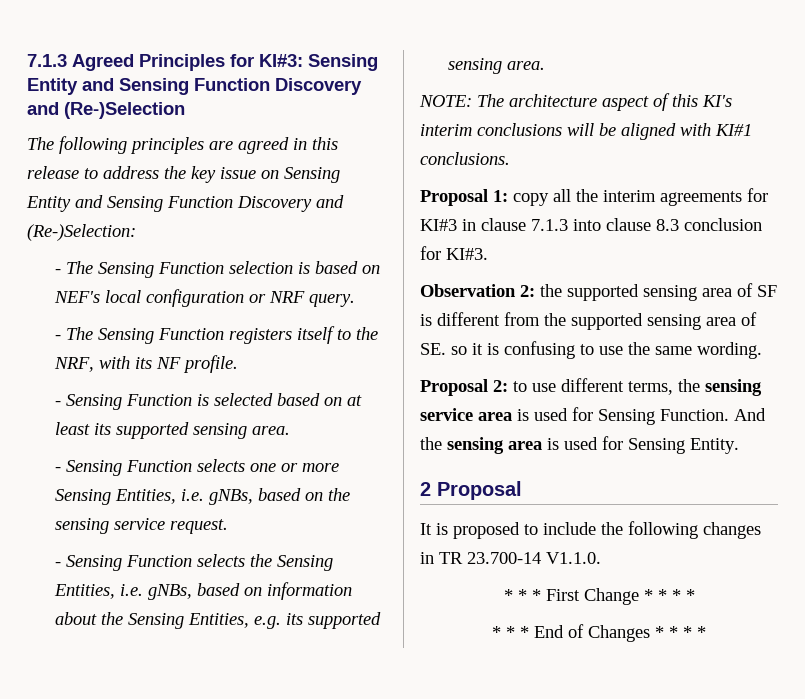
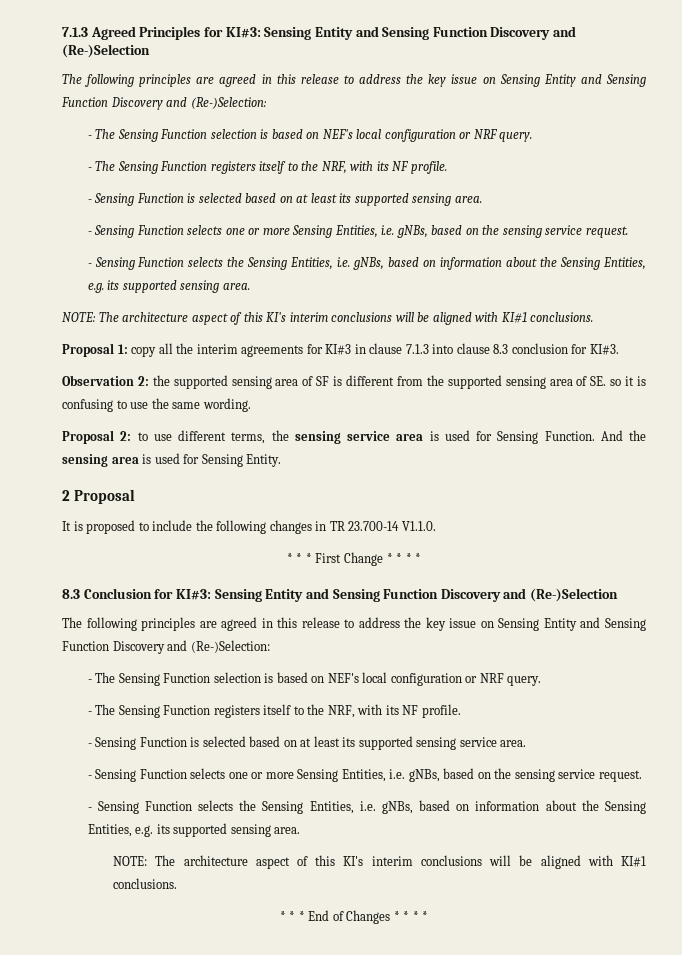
+ 8.3 Conclusion for KI#3: Sensing Entity and Sensing Function Discovery and (Re-)Selection
+ The following principles are agreed in this release to address the key issue on Sensing Entity and Sensing Function Discovery and (Re-)Selection:
+ - The Sensing Function selection is based on NEF's local configuration or NRF query.
+ - The Sensing Function registers itself to the NRF, with its NF profile.
+ - Sensing Function is selected based on at least its supported sensing service area.
+ - Sensing Function selects one or more Sensing Entities, i.e. gNBs, based on the sensing service request.
+ - Sensing Function selects the Sensing Entities, i.e. gNBs, based on information about the Sensing Entities, e.g. its supported sensing area.
+ NOTE: The architecture aspect of this KI's interim conclusions will be aligned with KI#1 conclusions.

